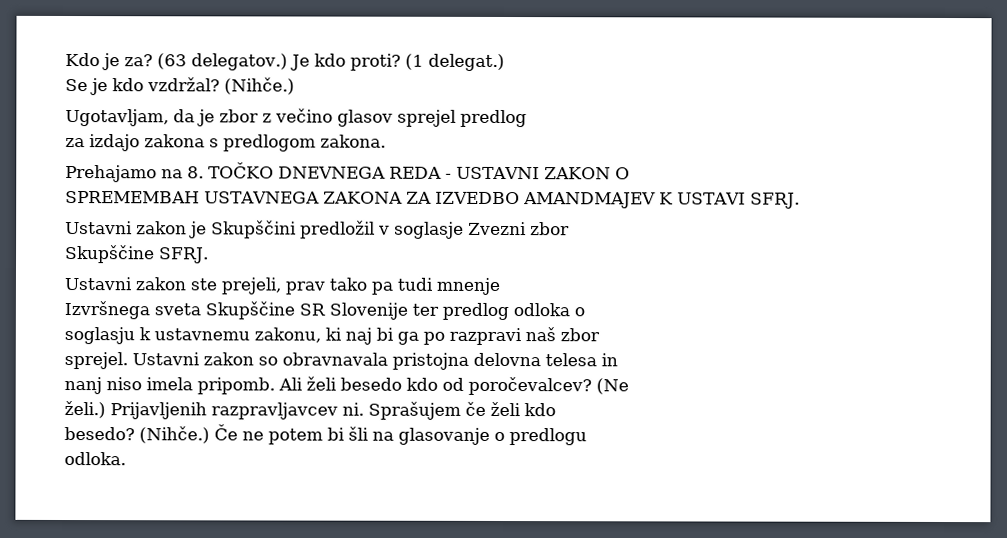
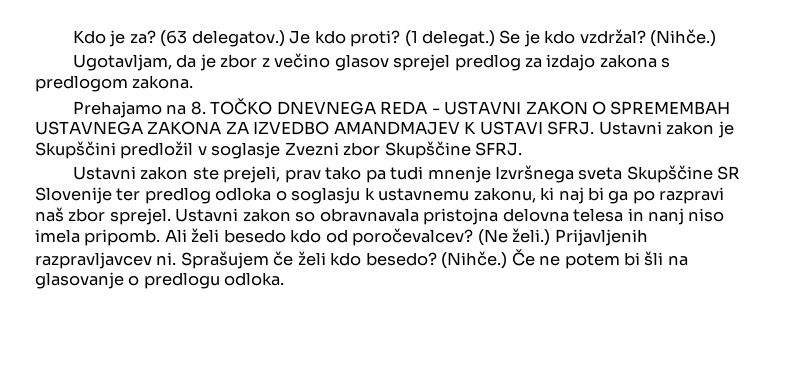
- (1 delegat.)
- Se je kdo vzdržal?
+ (1 delegat.) Se je kdo vzdržal?
- Ugotavljam, da je zbor z večino glasov sprejel predlog
- za izdajo zakona s predlogom zakona.
+ Ugotavljam, da je zbor z večino glasov sprejel predlog za izdajo zakona s predlogom zakona.
- Prehajamo na 8. TOČKO DNEVNEGA REDA - USTAVNI ZAKON O
- SPREMEMBAH USTAVNEGA ZAKONA ZA IZVEDBO AMANDMAJEV K USTAVI SFRJ.
- Ustavni zakon je Skupščini predložil v soglasje Zvezni zbor
- Skupščine SFRJ.
+ Prehajamo na 8. TOČKO DNEVNEGA REDA - USTAVNI ZAKON O SPREMEMBAH USTAVNEGA ZAKONA ZA IZVEDBO AMANDMAJEV K USTAVI SFRJ. Ustavni zakon je Skupščini predložil v soglasje Zvezni zbor Skupščine SFRJ.
- Ustavni zakon ste prejeli, prav tako pa tudi mnenje
- Izvršnega sveta Skupščine SR Slovenije ter predlog odloka o
- soglasju k ustavnemu zakonu, ki naj bi ga po razpravi naš zbor
- sprejel.
+ Ustavni zakon ste prejeli, prav tako pa tudi mnenje Izvršnega sveta Skupščine SR Slovenije ter predlog odloka o soglasju k ustavnemu zakonu, ki naj bi ga po razpravi naš zbor sprejel.
- Ustavni zakon so obravnavala pristojna delovna telesa in
- nanj niso imela pripomb.
+ Ustavni zakon so obravnavala pristojna delovna telesa in nanj niso imela pripomb.
- (Ne
- želi.)
+ (Ne želi.)
- Sprašujem če želi kdo
- besedo?
+ Sprašujem če želi kdo besedo?
- Če ne potem bi šli na glasovanje o predlogu
- odloka.
+ Če ne potem bi šli na glasovanje o predlogu odloka.

